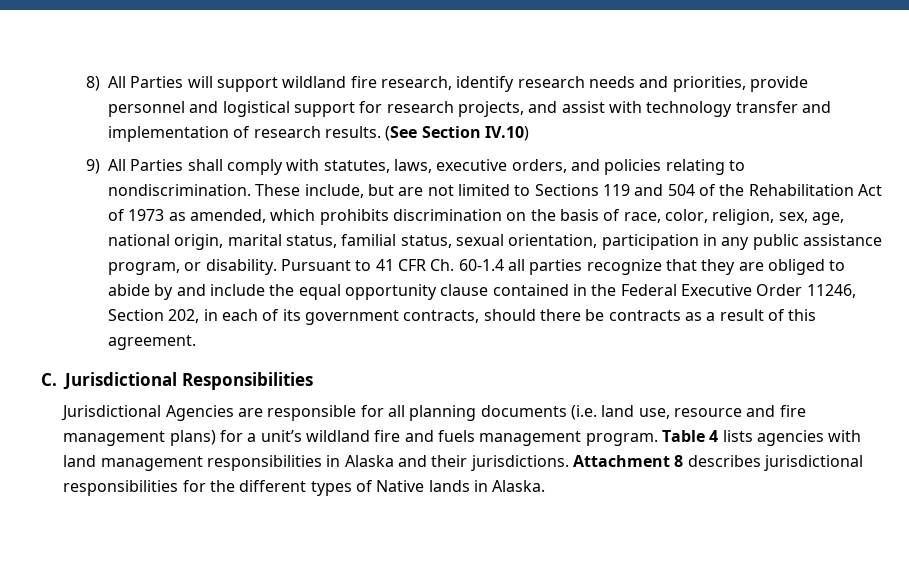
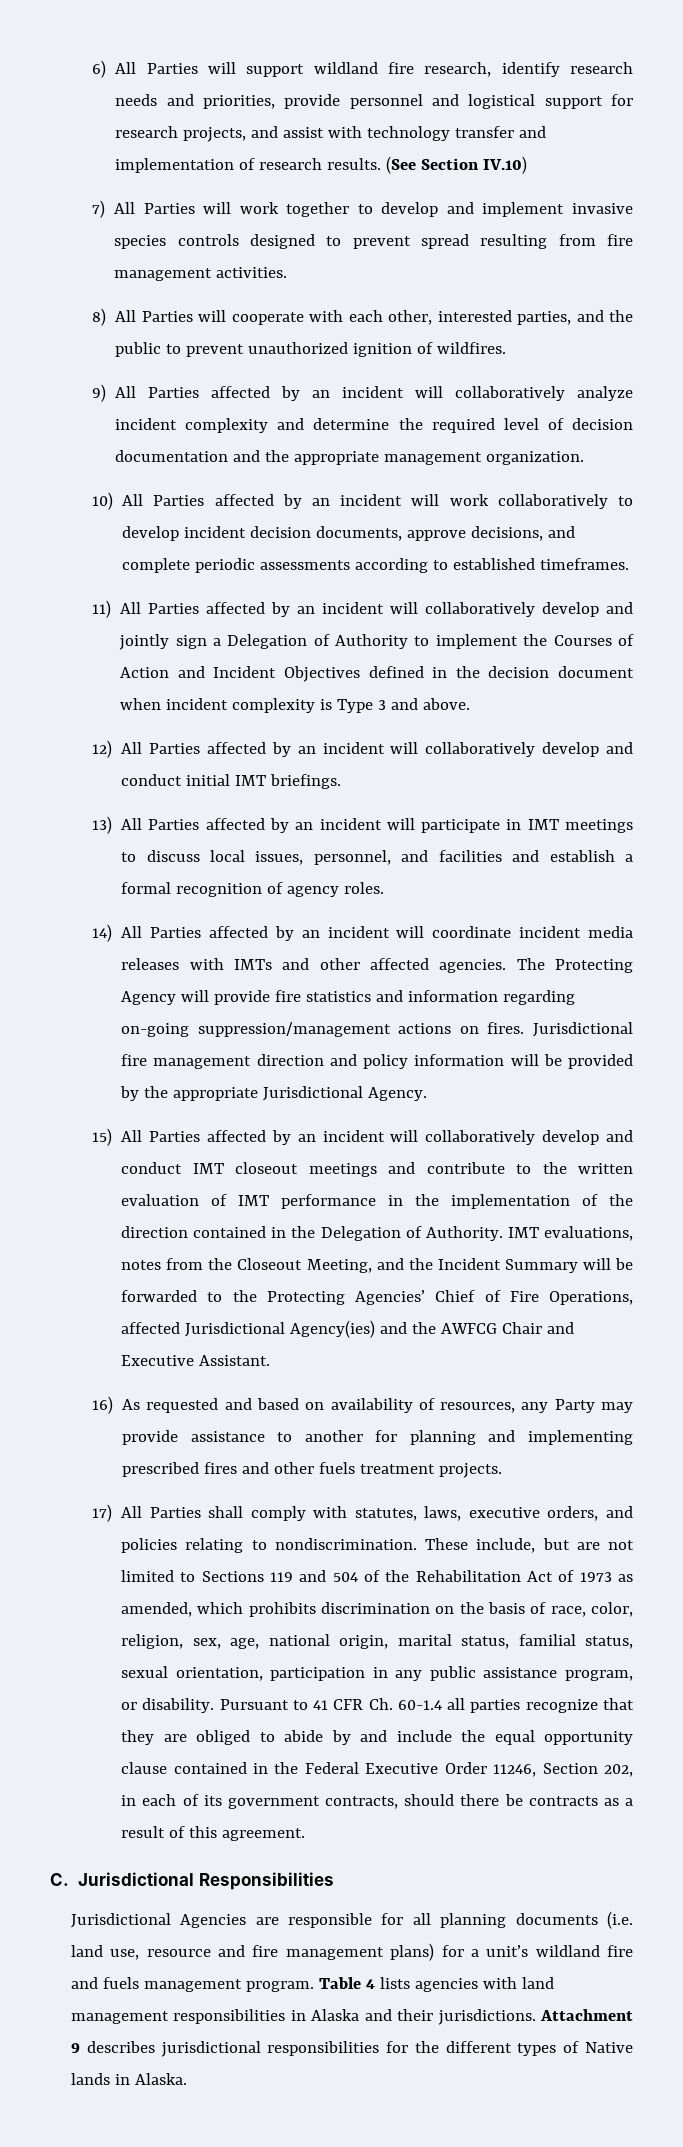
- 8) All Parties will support wildland fire research, identify research needs and priorities, provide personnel and logistical support for research projects, and assist with technology transfer and implementation of research results.
+ 6) All Parties will support wildland fire research, identify research needs and priorities, provide personnel and logistical support for research projects, and assist with technology transfer and implementation of research results.
- 9) All Parties shall comply with statutes, laws, executive orders, and policies relating to nondiscrimination.
+ 7) All Parties will work together to develop and implement invasive species controls designed to prevent spread resulting from fire management activities.
+ 8) All Parties will cooperate with each other, interested parties, and the public to prevent unauthorized ignition of wildfires.
+ 9) All Parties affected by an incident will collaboratively analyze incident complexity and determine the required level of decision documentation and the appropriate management organization.
+ 10) All Parties affected by an incident will work collaboratively to develop incident decision documents, approve decisions, and complete periodic assessments according to established timeframes.
+ 11) All Parties affected by an incident will collaboratively develop and jointly sign a Delegation of Authority to implement the Courses of Action and Incident Objectives defined in the decision document when incident complexity is Type 3 and above.
+ 12) All Parties affected by an incident will collaboratively develop and conduct initial IMT briefings.
+ 13) All Parties affected by an incident will participate in IMT meetings to discuss local issues, personnel, and facilities and establish a formal recognition of agency roles.
+ 14) All Parties affected by an incident will coordinate incident media releases with IMTs and other affected agencies. The Protecting Agency will provide fire statistics and information regarding on-going suppression/management actions on fires. Jurisdictional fire management direction and policy information will be provided by the appropriate Jurisdictional Agency.
+ 15) All Parties affected by an incident will collaboratively develop and conduct IMT closeout meetings and contribute to the written evaluation of IMT performance in the implementation of the direction contained in the Delegation of Authority. IMT evaluations, notes from the Closeout Meeting, and the Incident Summary will be forwarded to the Protecting Agencies’ Chief of Fire Operations, affected Jurisdictional Agency(ies) and the AWFCG Chair and Executive Assistant.
+ 16) As requested and based on availability of resources, any Party may provide assistance to another for planning and implementing prescribed fires and other fuels treatment projects.
+ 17) All Parties shall comply with statutes, laws, executive orders, and policies relating to nondiscrimination.
- Attachment 8 describes jurisdictional responsibilities for the different types of Native lands in Alaska.
+ Attachment 9 describes jurisdictional responsibilities for the different types of Native lands in Alaska.

